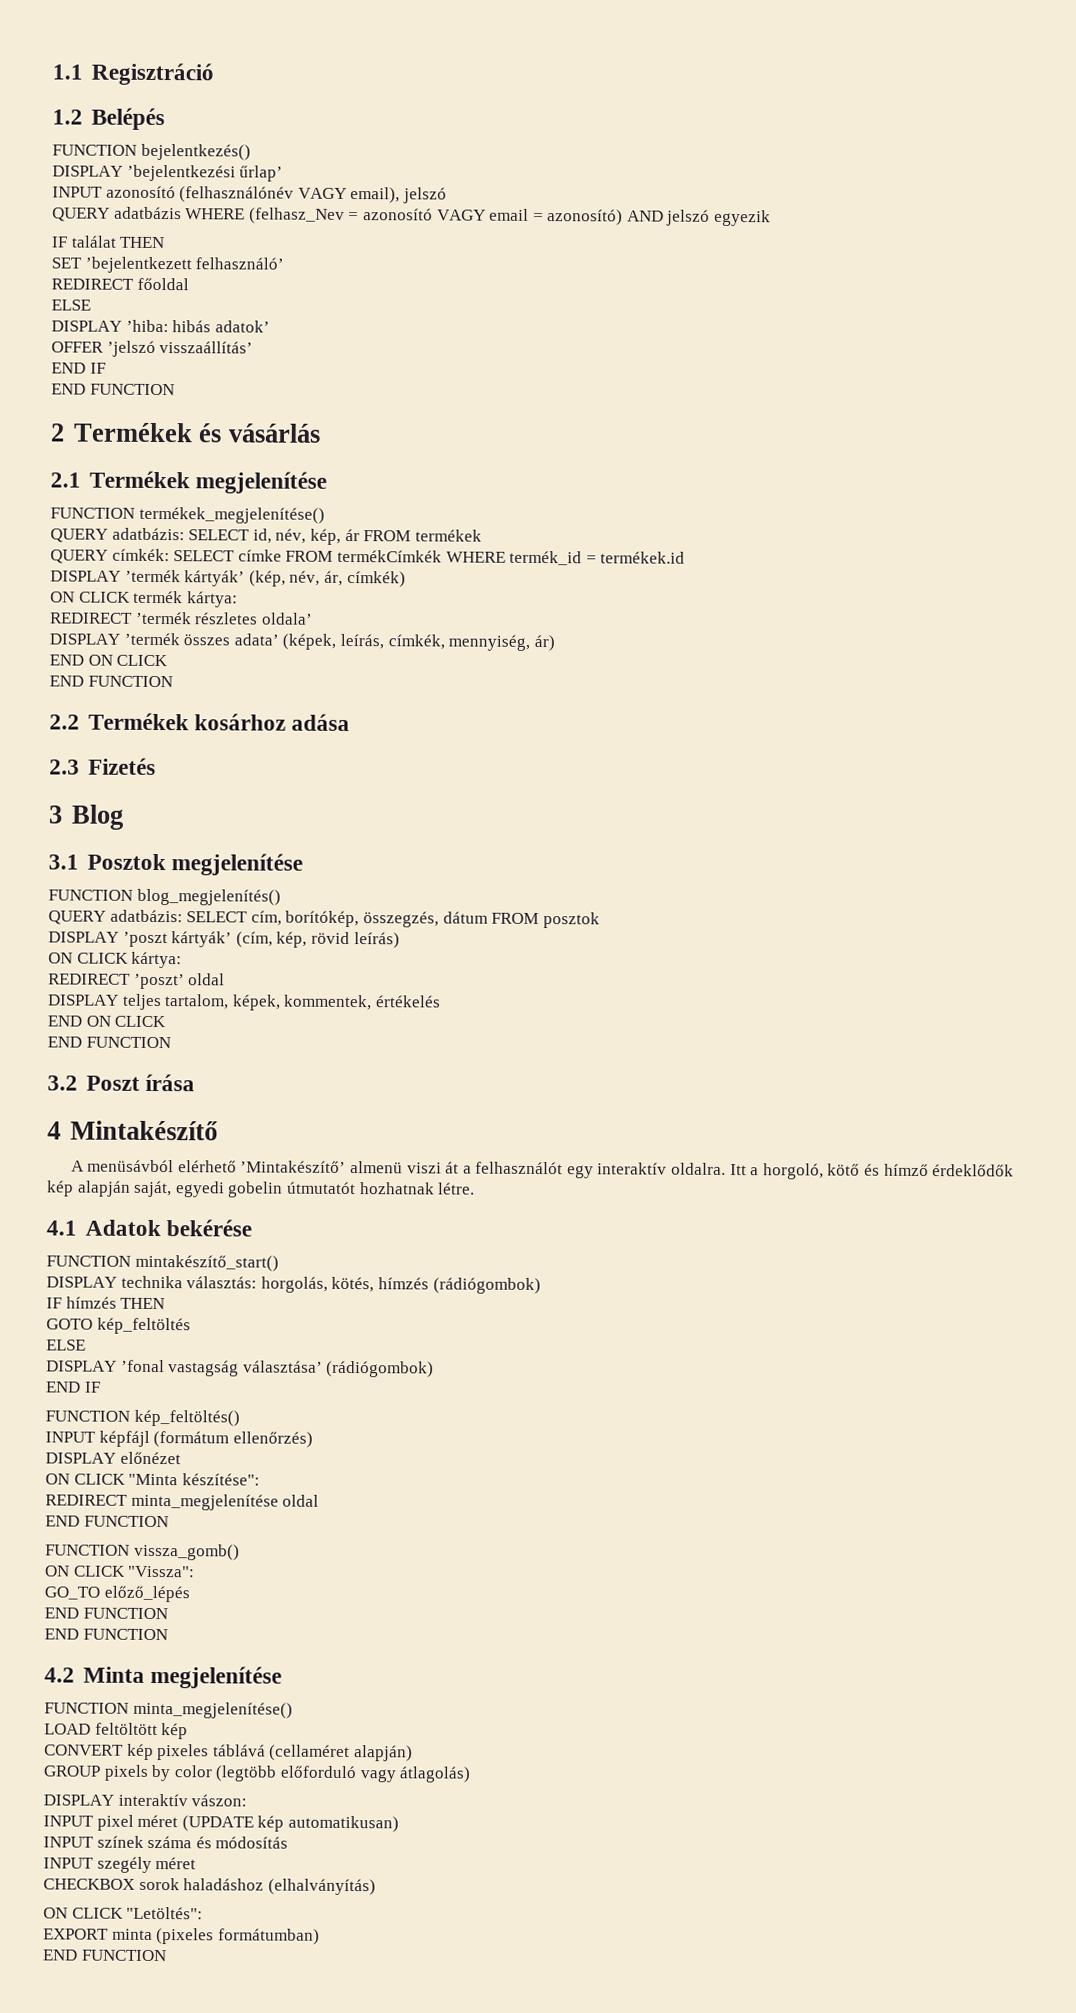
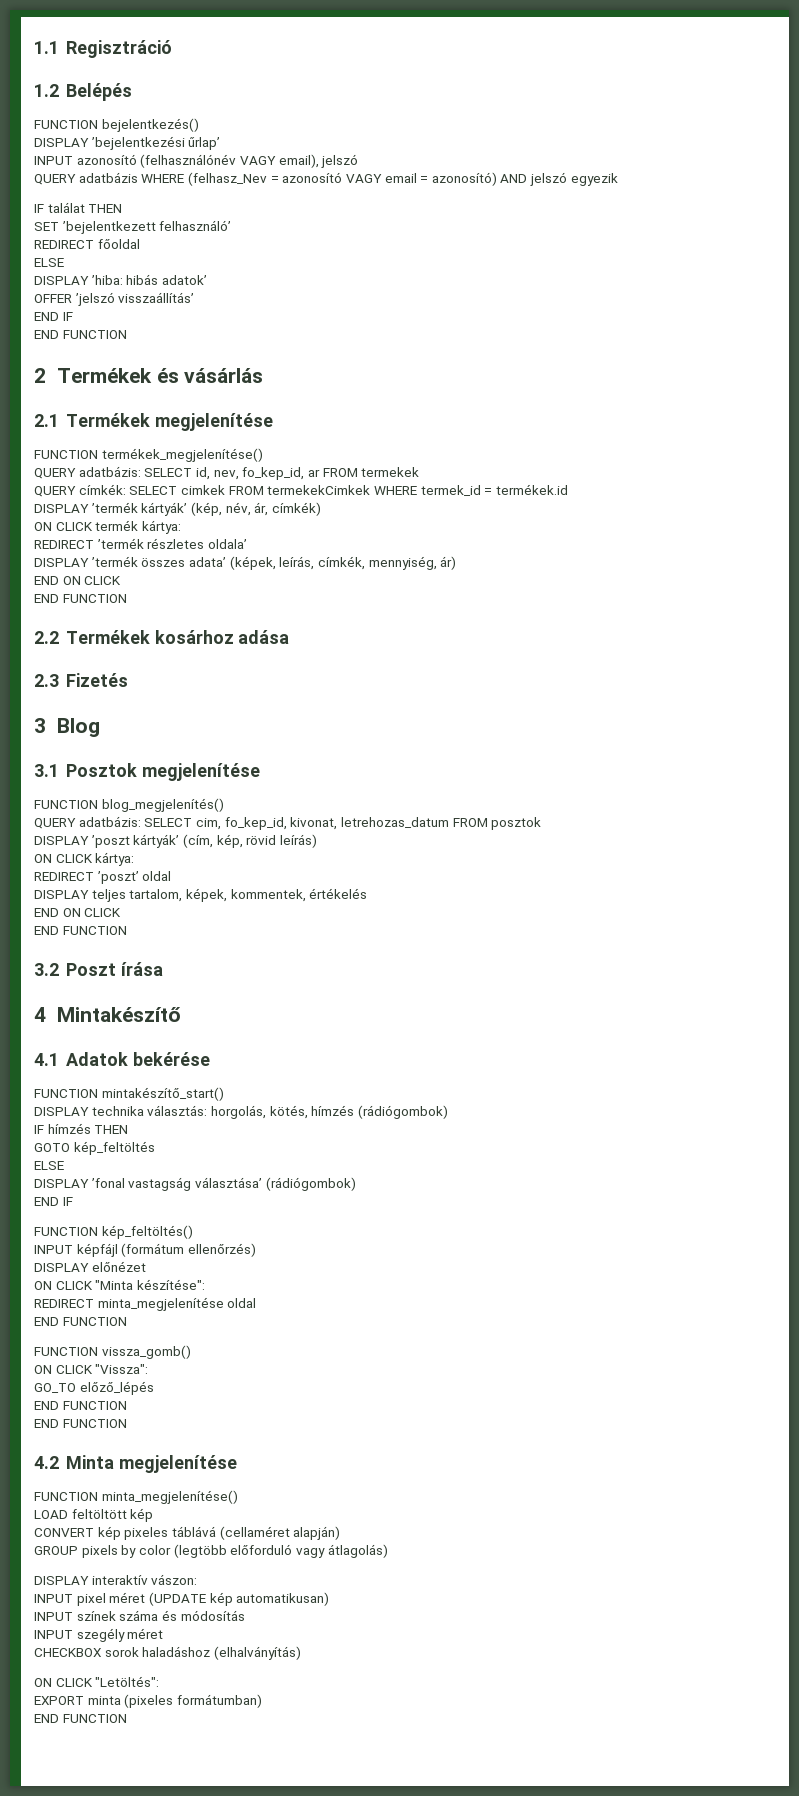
- QUERY adatbázis: SELECT id, név, kép, ár FROM termékek
- QUERY címkék: SELECT címke FROM termékCímkék WHERE termék_id = termékek.id
+ QUERY adatbázis: SELECT id, nev, fo_kep_id, ar FROM termekek
+ QUERY címkék: SELECT cimkek FROM termekekCimkek WHERE termek_id = termékek.id
- QUERY adatbázis: SELECT cím, borítókép, összegzés, dátum FROM posztok
+ QUERY adatbázis: SELECT cim, fo_kep_id, kivonat, letrehozas_datum FROM posztok
- A menüsávból elérhető ’Mintakészítő’ almenü viszi át a felhasználót egy interaktív oldalra. Itt a horgoló, kötő és hímző érdeklődők kép alapján saját, egyedi gobelin útmutatót hozhatnak létre.

